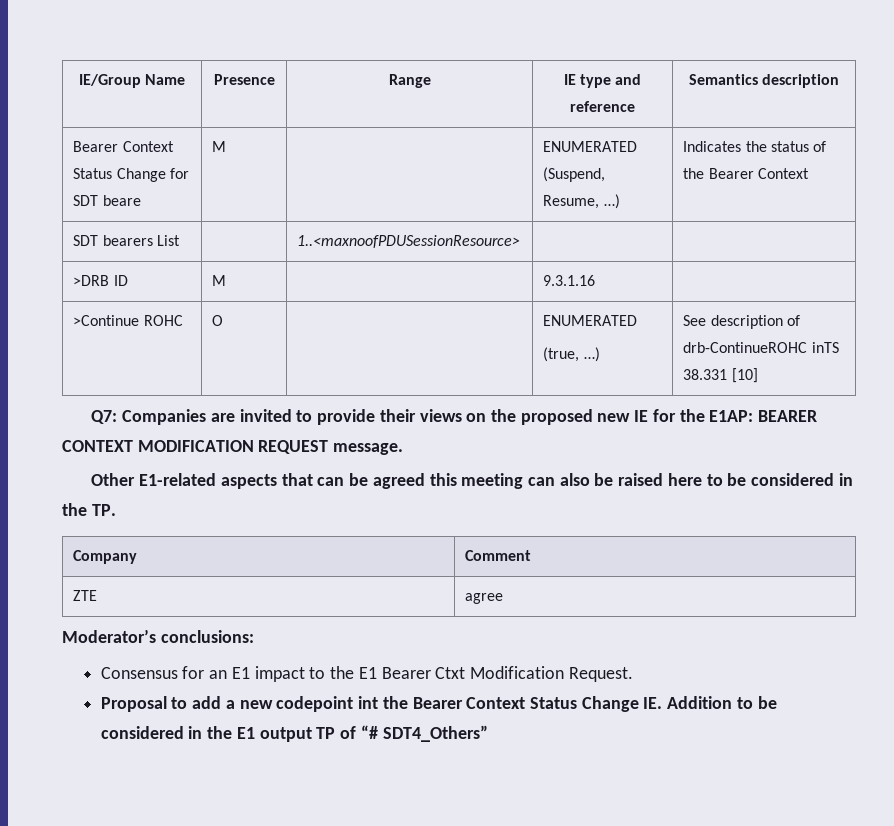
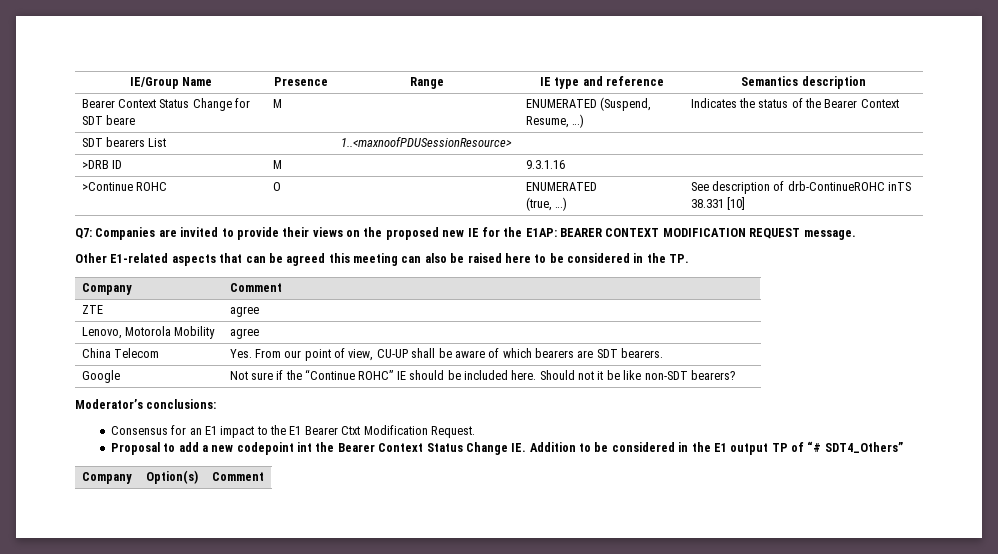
+ Lenovo, Motorola Mobility | agree
+ China Telecom | Yes. From our point of view, CU-UP shall be aware of which bearers are SDT bearers.
+ Google | Not sure if the “Continue ROHC” IE should be included here. Should not it be like non-SDT bearers?
+ Company | Option(s) | Comment

